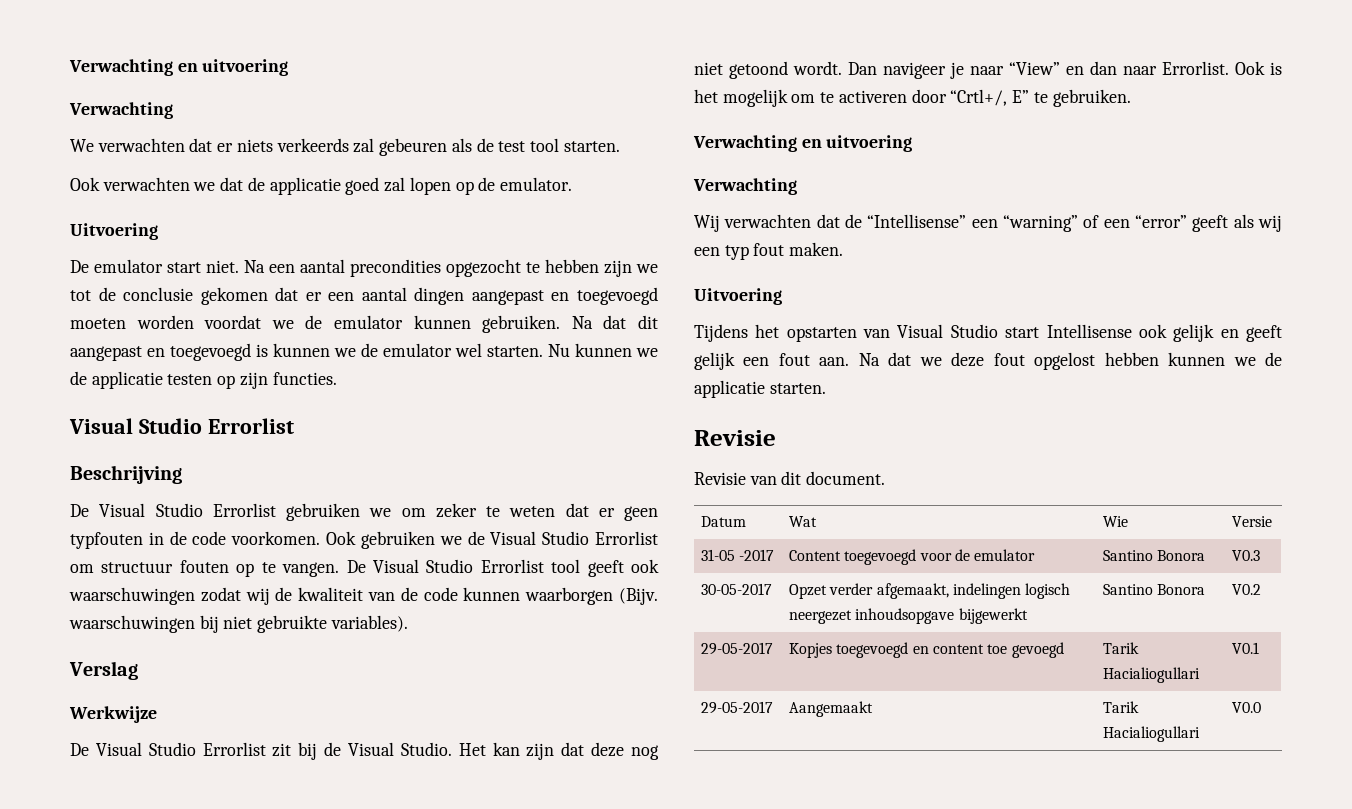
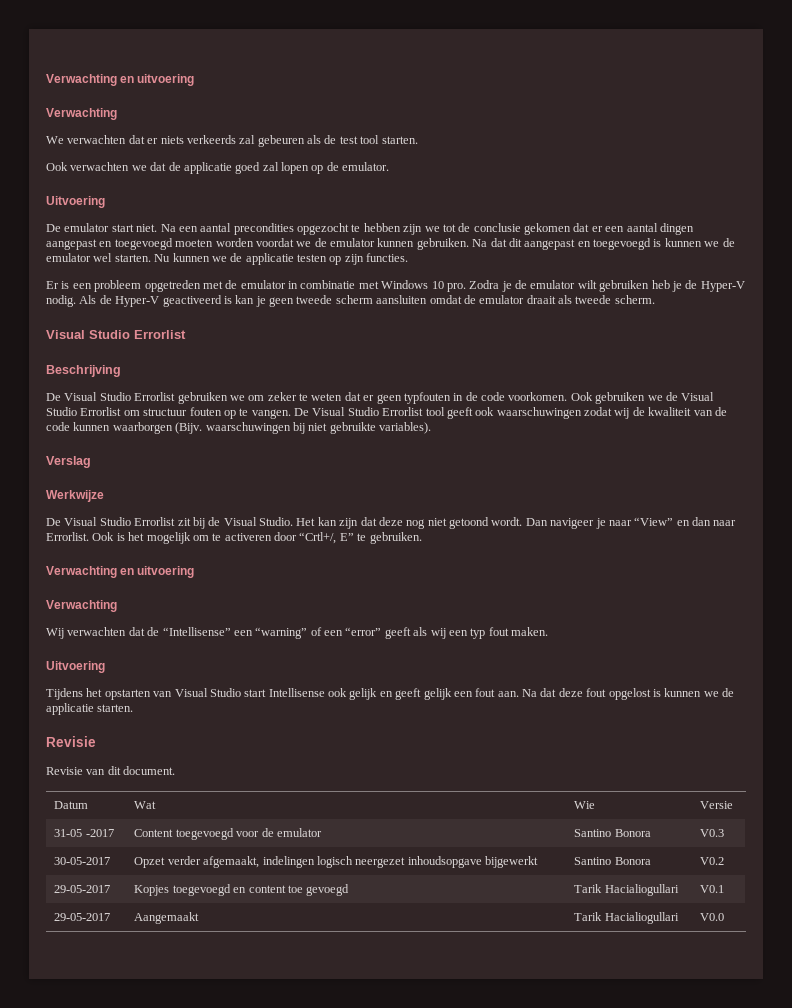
+ Er is een probleem opgetreden met de emulator in combinatie met Windows 10 pro. Zodra je de emulator wilt gebruiken heb je de Hyper-V nodig. Als de Hyper-V geactiveerd is kan je geen tweede scherm aansluiten omdat de emulator draait als tweede scherm.
- Na dat we deze fout opgelost hebben kunnen we de applicatie starten.
+ Na dat deze fout opgelost is kunnen we de applicatie starten.

